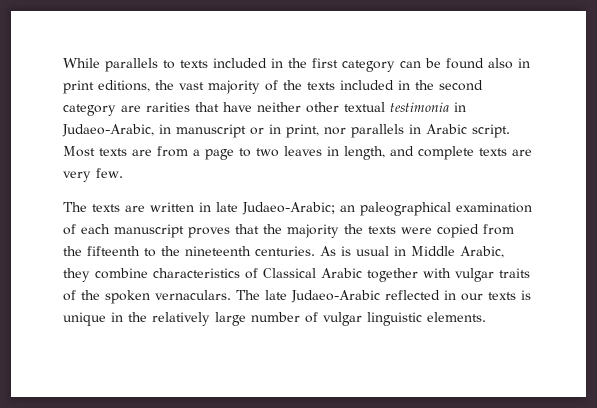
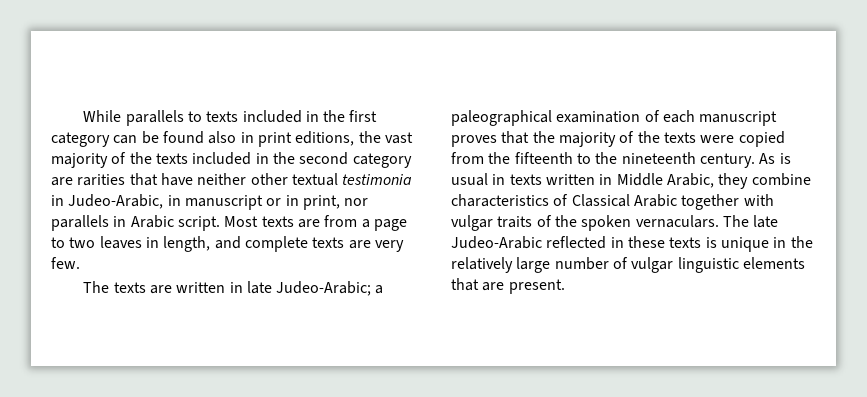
- While parallels to texts included in the first category can be found also in print editions, the vast majority of the texts included in the second category are rarities that have neither other textual testimonia in Judaeo-Arabic, in manuscript or in print, nor parallels in Arabic script.
+ While parallels to texts included in the first category can be found also in print editions, the vast majority of the texts included in the second category are rarities that have neither other textual testimonia in Judeo-Arabic, in manuscript or in print, nor parallels in Arabic script.
- The texts are written in late Judaeo-Arabic; an paleographical examination of each manuscript proves that the majority the texts were copied from the fifteenth to the nineteenth centuries.
+ The texts are written in late Judeo-Arabic; a paleographical examination of each manuscript proves that the majority of the texts were copied from the fifteenth to the nineteenth century.
- As is usual in Middle Arabic, they combine characteristics of Classical Arabic together with vulgar traits of the spoken vernaculars.
+ As is usual in texts written in Middle Arabic, they combine characteristics of Classical Arabic together with vulgar traits of the spoken vernaculars.
- The late Judaeo-Arabic reflected in our texts is unique in the relatively large number of vulgar linguistic elements.
+ The late Judeo-Arabic reflected in these texts is unique in the relatively large number of vulgar linguistic elements that are present.

